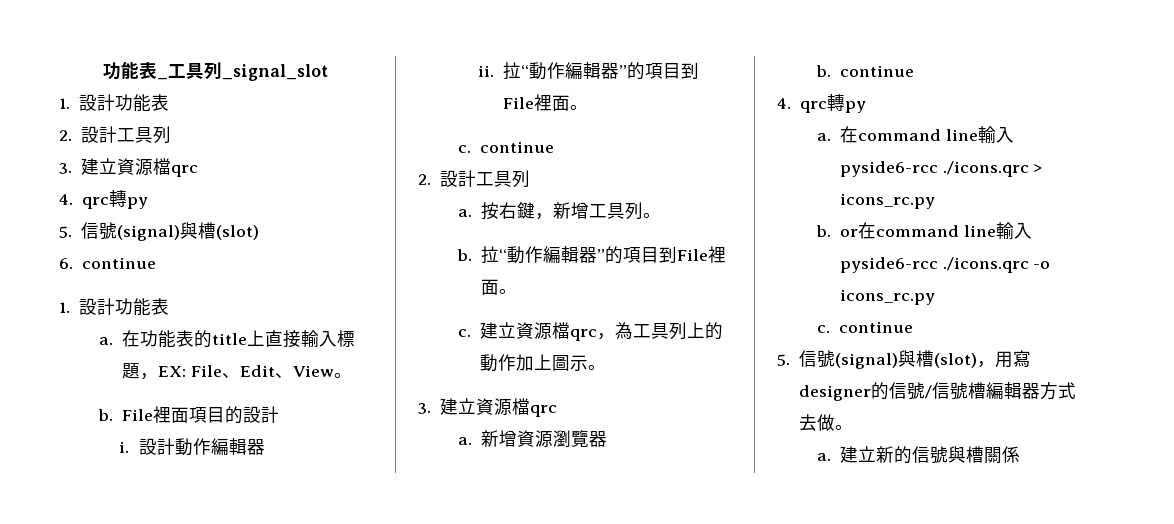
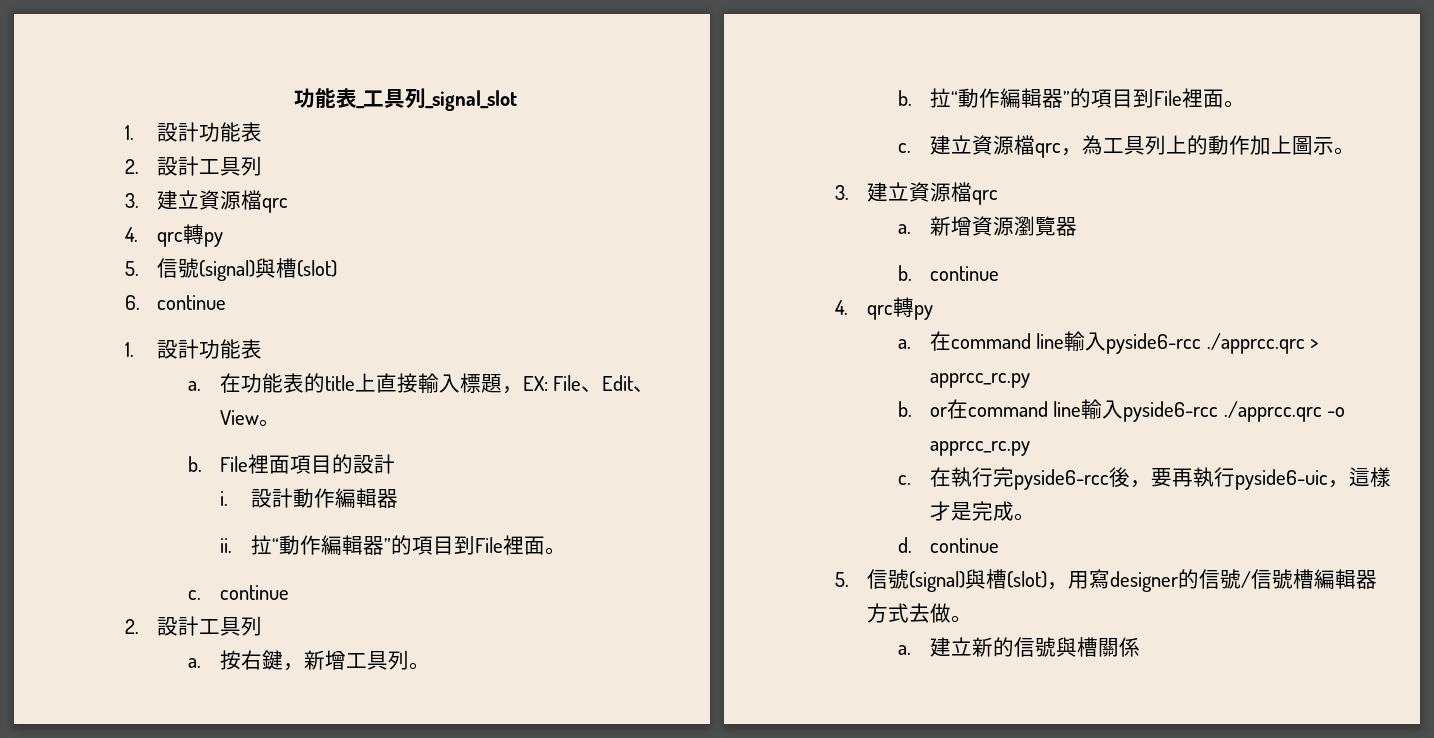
- 在command line輸入pyside6-rcc ./icons.qrc > icons_rc.py
+ 在command line輸入pyside6-rcc ./apprcc.qrc > apprcc_rc.py
- b. or在command line輸入pyside6-rcc ./icons.qrc -o icons_rc.py
- c. continue
+ b. or在command line輸入pyside6-rcc ./apprcc.qrc -o apprcc_rc.py
+ c.在執行完pyside6-rcc後，要再執行pyside6-uic，這樣才是完成。
+ d. continue

